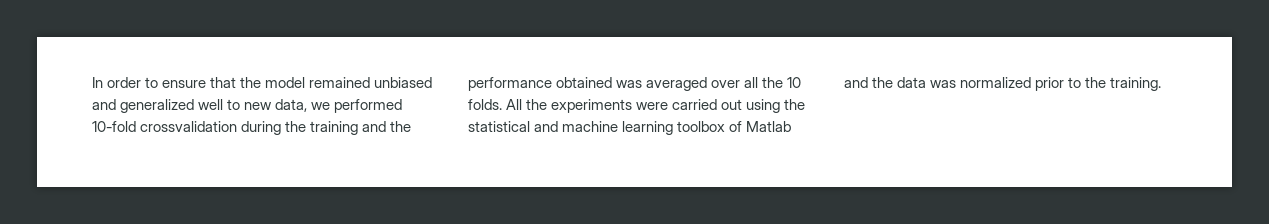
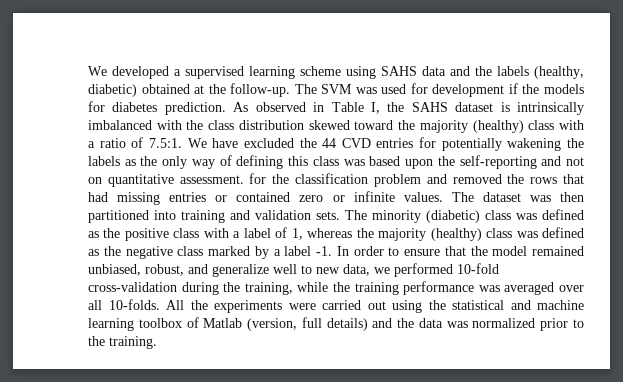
+ We developed a supervised learning scheme using SAHS data and the labels (healthy, diabetic) obtained at the follow-up. The SVM was used for development if the models for diabetes prediction. As observed in Table I, the SAHS dataset is intrinsically imbalanced with the class distribution skewed toward the majority (healthy) class with a ratio of 7.5:1. We have excluded the 44 CVD entries for potentially wakening the labels as the only way of defining this class was based upon the self-reporting and not on quantitative assessment. for the classification problem and removed the rows that had missing entries or contained zero or infinite values. The dataset was then partitioned into training and validation sets. The minority (diabetic) class was defined as the positive class with a label of 1, whereas the majority (healthy) class was defined as the negative class marked by a label -1.
- In order to ensure that the model remained unbiased and generalized well to new data, we performed 10-fold crossvalidation during the training and the performance obtained was averaged over all the 10 folds.
+ In order to ensure that the model remained unbiased, robust, and generalize well to new data, we performed 10-fold cross-validation during the training, while the training performance was averaged over all 10-folds.
- All the experiments were carried out using the statistical and machine learning toolbox of Matlab and the data was normalized prior to the training.
+ All the experiments were carried out using the statistical and machine learning toolbox of Matlab (version, full details) and the data was normalized prior to the training.

